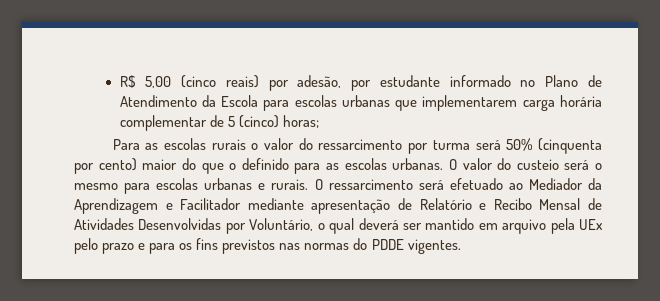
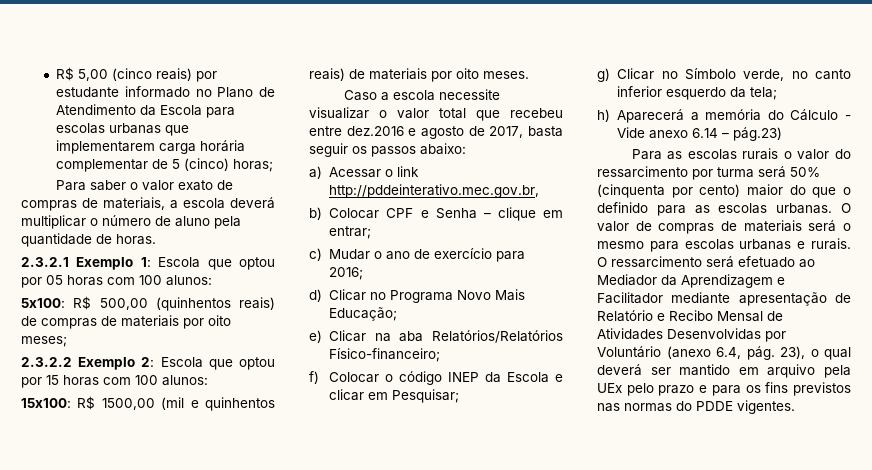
- R$ 5,00 (cinco reais) por adesão, por estudante informado no Plano de Atendimento da Escola para escolas urbanas que implementarem carga horária complementar de 5 (cinco) horas;
+ R$ 5,00 (cinco reais) por estudante informado no Plano de Atendimento da Escola para escolas urbanas que implementarem carga horária complementar de 5 (cinco) horas;
+ Para saber o valor exato de compras de materiais, a escola deverá multiplicar o número de aluno pela quantidade de horas.
+ 2.3.2.1 Exemplo 1: Escola que optou por 05 horas com 100 alunos:
+ 5x100: R$ 500,00 (quinhentos reais) de compras de materiais por oito meses;
+ 2.3.2.2 Exemplo 2: Escola que optou por 15 horas com 100 alunos:
+ 15x100: R$ 1500,00 (mil e quinhentos reais) de materiais por oito meses.
+ Caso a escola necessite visualizar o valor total que recebeu entre dez.2016 e agosto de 2017, basta seguir os passos abaixo:
+ a) Acessar o link http://pddeinterativo.mec.gov.br,
+ b) Colocar CPF e Senha – clique em entrar;
+ c) Mudar o ano de exercício para 2016;
+ d) Clicar no Programa Novo Mais Educação;
+ e) Clicar na aba Relatórios/Relatórios Físico-financeiro;
+ f) Colocar o código INEP da Escola e clicar em Pesquisar;
+ g) Clicar no Símbolo verde, no canto inferior esquerdo da tela;
+ h) Aparecerá a memória do Cálculo - Vide anexo 6.14 – pág.23)
- O valor do custeio será o mesmo para escolas urbanas e rurais.
+ O valor de compras de materiais será o mesmo para escolas urbanas e rurais.
- O ressarcimento será efetuado ao Mediador da Aprendizagem e Facilitador mediante apresentação de Relatório e Recibo Mensal de Atividades Desenvolvidas por Voluntário, o qual deverá ser mantido em arquivo pela UEx pelo prazo e para os fins previstos nas normas do PDDE vigentes.
+ O ressarcimento será efetuado ao Mediador da Aprendizagem e Facilitador mediante apresentação de Relatório e Recibo Mensal de Atividades Desenvolvidas por Voluntário (anexo 6.4, pág. 23), o qual deverá ser mantido em arquivo pela UEx pelo prazo e para os fins previstos nas normas do PDDE vigentes.

